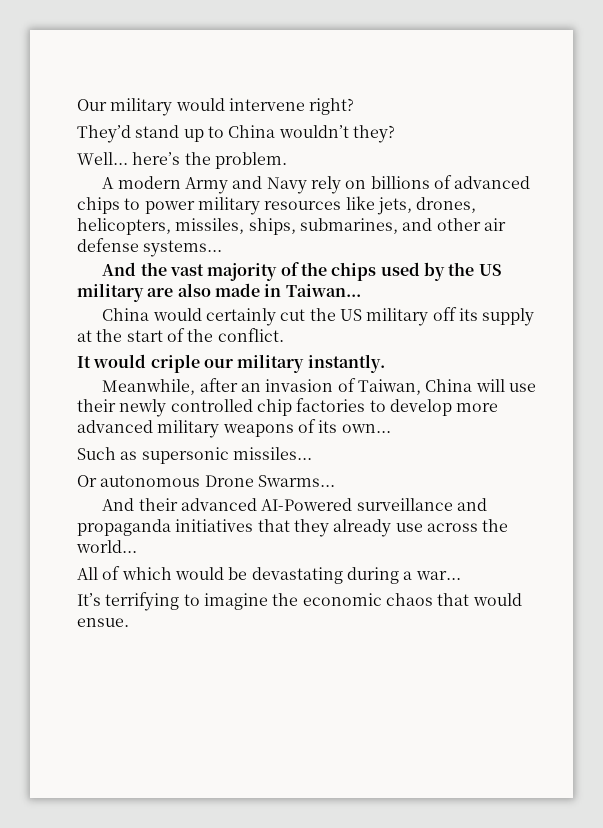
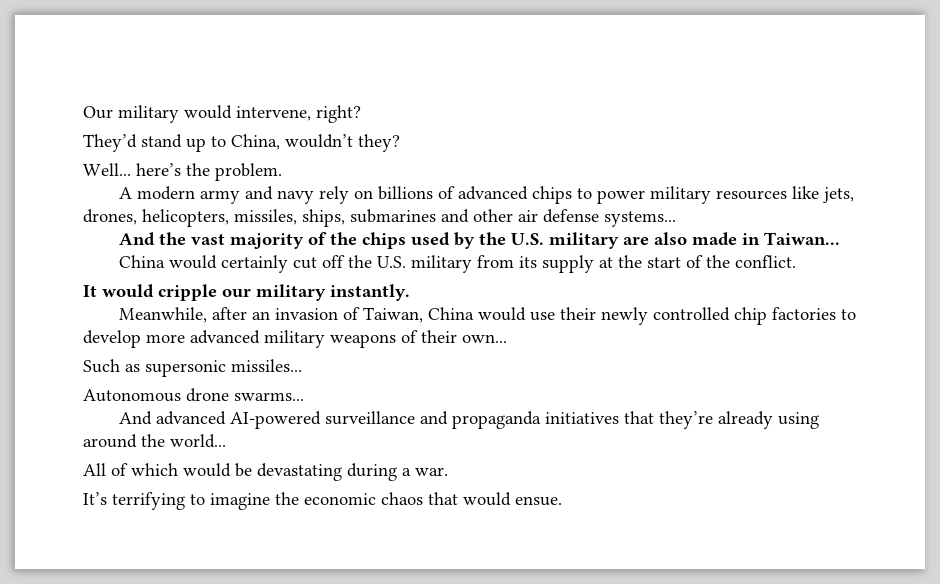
- Our military would intervene right?
+ Our military would intervene, right?
- They’d stand up to China wouldn’t they?
+ They’d stand up to China, wouldn’t they?
- A modern Army and Navy rely on billions of advanced chips to power military resources like jets, drones, helicopters, missiles, ships, submarines, and other air defense systems...
+ A modern army and navy rely on billions of advanced chips to power military resources like jets, drones, helicopters, missiles, ships, submarines and other air defense systems...
- And the vast majority of the chips used by the US military are also made in Taiwan...
+ And the vast majority of the chips used by the U.S. military are also made in Taiwan...
- China would certainly cut the US military off its supply at the start of the conflict.
+ China would certainly cut off the U.S. military from its supply at the start of the conflict.
- It would criple our military instantly.
+ It would cripple our military instantly.
- Meanwhile, after an invasion of Taiwan, China will use their newly controlled chip factories to develop more advanced military weapons of its own...
+ Meanwhile, after an invasion of Taiwan, China would use their newly controlled chip factories to develop more advanced military weapons of their own...
- Or autonomous Drone Swarms...
- And their advanced AI-Powered surveillance and propaganda initiatives that they already use across the world...
+ Autonomous drone swarms...
+ And advanced AI-powered surveillance and propaganda initiatives that they’re already using around the world...
- All of which would be devastating during a war...
+ All of which would be devastating during a war.

